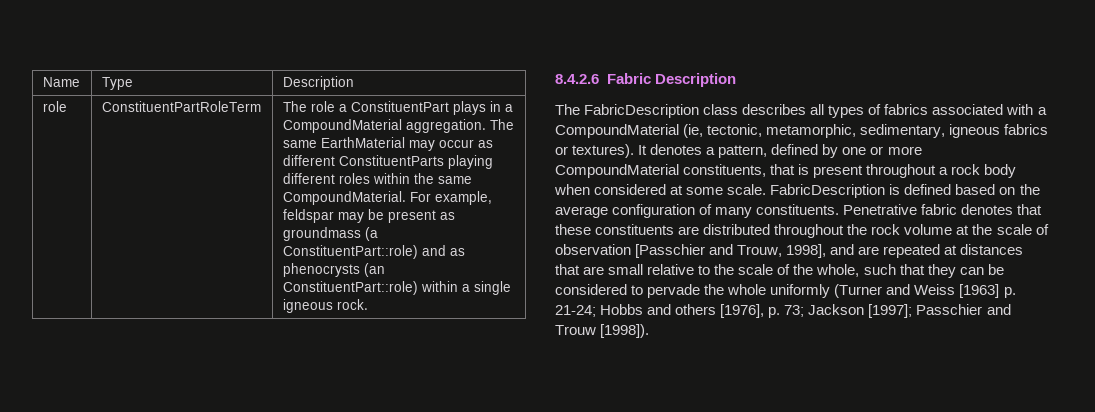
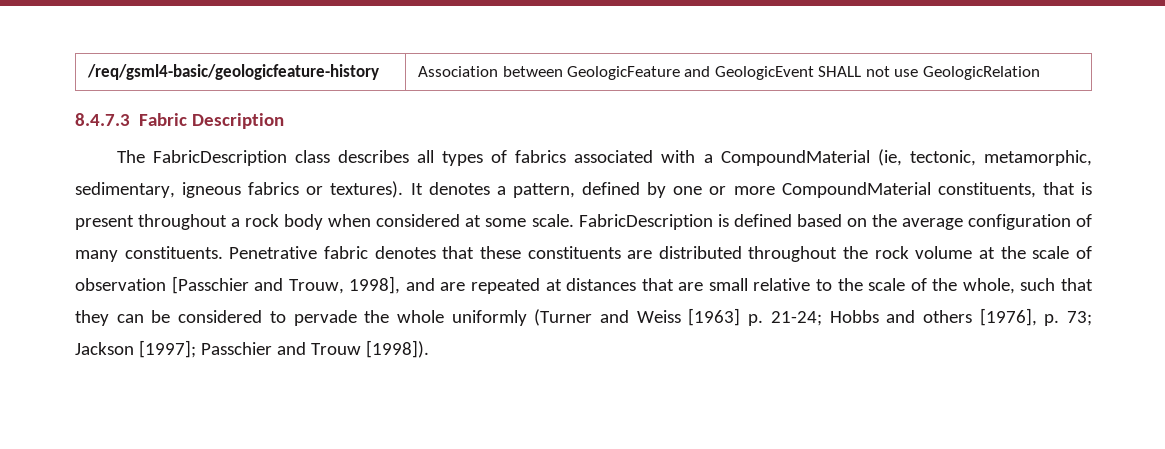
- Name | Type | Description
- role | ConstituentPartRoleTerm | The role a ConstituentPart plays in a CompoundMaterial aggregation. The same EarthMaterial may occur as different ConstituentParts playing different roles within the same CompoundMaterial. For example, feldspar may be present as groundmass (a ConstituentPart::role) and as phenocrysts (an ConstituentPart::role) within a single igneous rock.
- 8.4.2.6 Fabric Description
+ /req/gsml4-basic/geologicfeature-history | Association between GeologicFeature and GeologicEvent SHALL not use GeologicRelation
+ 8.4.7.3 Fabric Description

